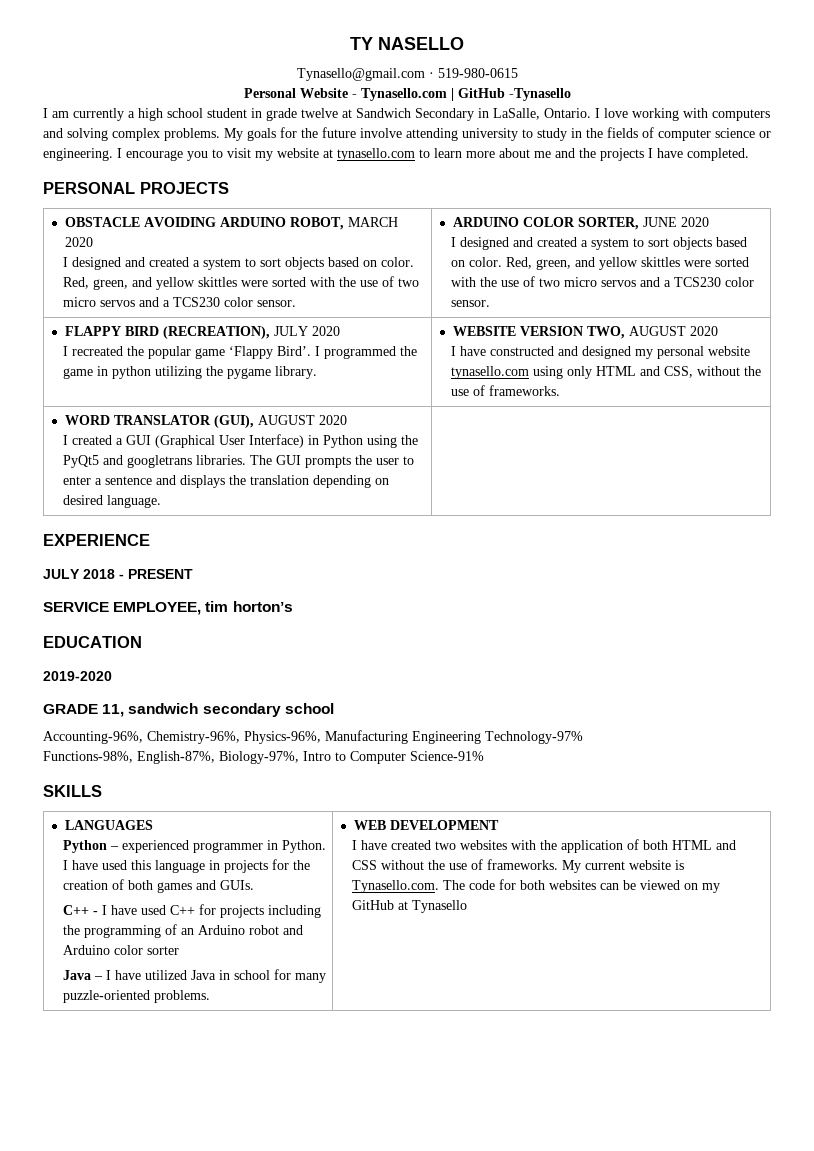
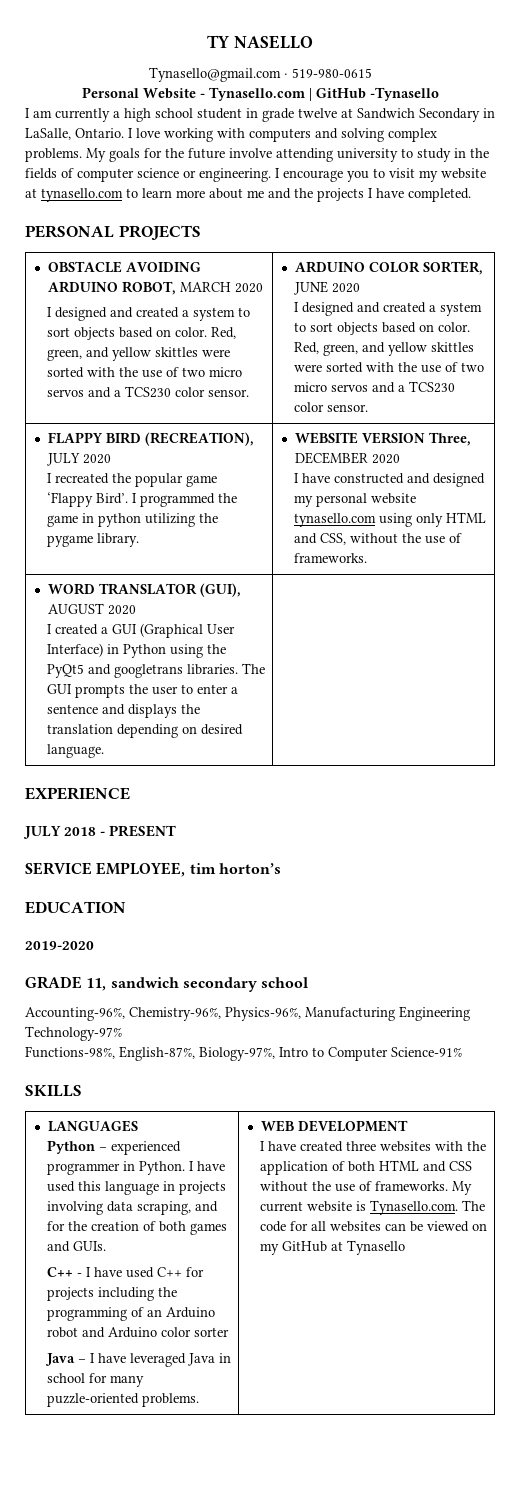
- WEBSITE VERSION TWO, AUGUST 2020
+ WEBSITE VERSION Three, DECEMBER 2020
- I have used this language in projects for the creation of both games and GUIs.
+ I have used this language in projects involving data scraping, and for the creation of both games and GUIs.
- Java – I have utilized Java in school for many puzzle-oriented problems.
+ Java – I have leveraged Java in school for many puzzle-oriented problems.
- I have created two websites with the application of both HTML and CSS without the use of frameworks.
+ I have created three websites with the application of both HTML and CSS without the use of frameworks.
- My current website is Tynasello.com. The code for both websites can be viewed on my GitHub at Tynasello
+ My current website is Tynasello.com. The code for all websites can be viewed on my GitHub at Tynasello

